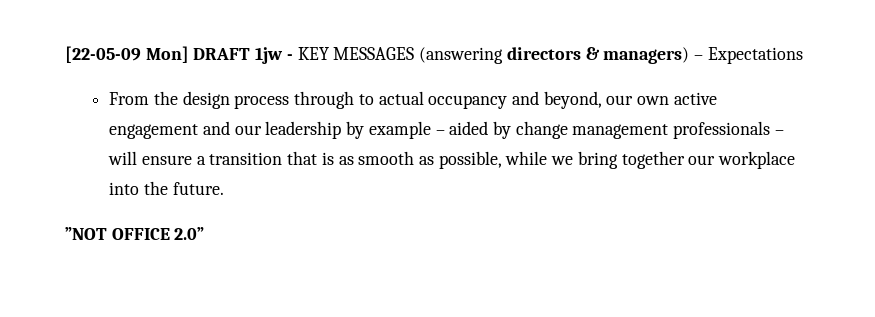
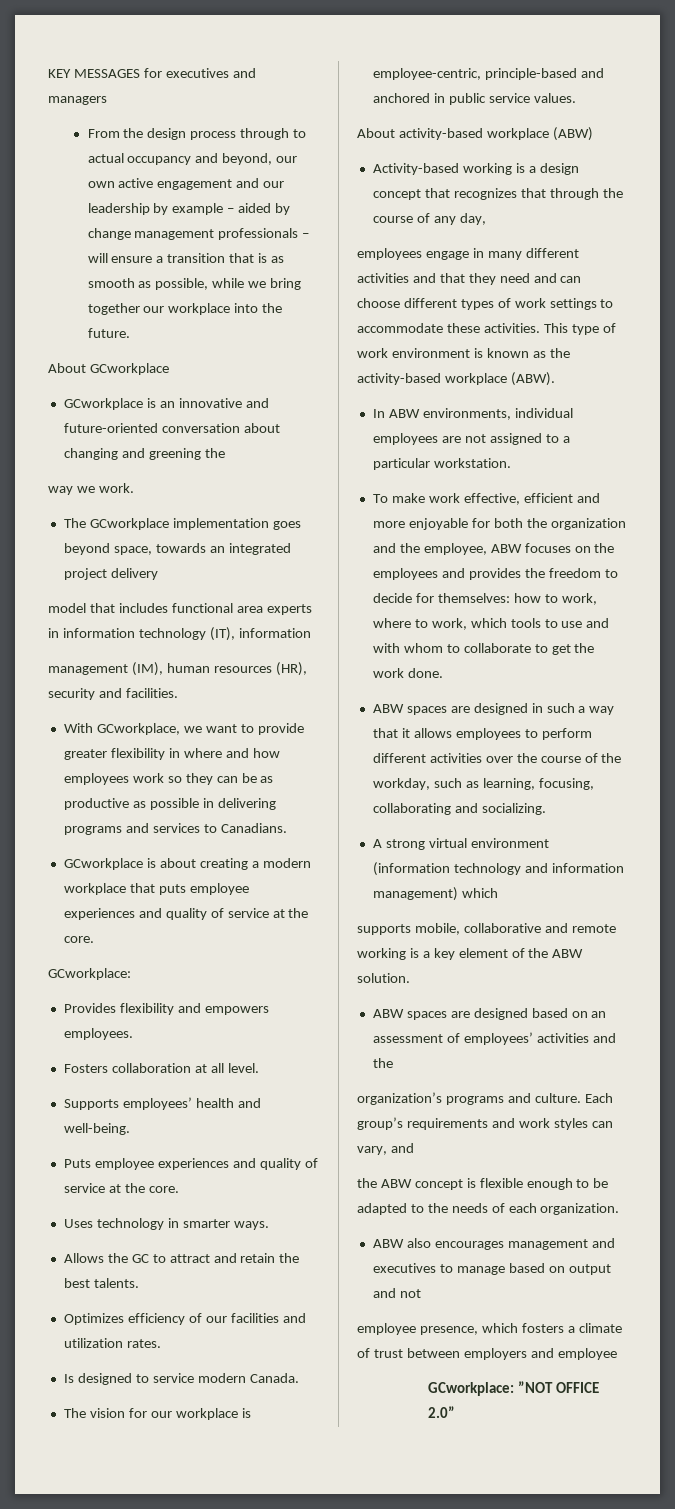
- [22-05-09 Mon] DRAFT 1jw - KEY MESSAGES (answering directors & managers) – Expectations
+ KEY MESSAGES for executives and managers
- ”NOT OFFICE 2.0”
+ About GCworkplace
+ GCworkplace is an innovative and future-oriented conversation about changing and greening the
+ way we work.
+ The GCworkplace implementation goes beyond space, towards an integrated project delivery
+ model that includes functional area experts in information technology (IT), information
+ management (IM), human resources (HR), security and facilities.
+ With GCworkplace, we want to provide greater flexibility in where and how employees work so they can be as productive as possible in delivering programs and services to Canadians.
+ GCworkplace is about creating a modern workplace that puts employee experiences and quality of service at the core.
+ GCworkplace:
+ Provides flexibility and empowers employees.
+ Fosters collaboration at all level.
+ Supports employees’ health and well-being.
+ Puts employee experiences and quality of service at the core.
+ Uses technology in smarter ways.
+ Allows the GC to attract and retain the best talents.
+ Optimizes efficiency of our facilities and utilization rates.
+ Is designed to service modern Canada.
+ The vision for our workplace is employee-centric, principle-based and anchored in public service values.
+ About activity-based workplace (ABW)
+ Activity-based working is a design concept that recognizes that through the course of any day,
+ employees engage in many different activities and that they need and can choose different types of work settings to accommodate these activities. This type of work environment is known as the activity-based workplace (ABW).
+ In ABW environments, individual employees are not assigned to a particular workstation.
+ To make work effective, efficient and more enjoyable for both the organization and the employee, ABW focuses on the employees and provides the freedom to decide for themselves: how to work, where to work, which tools to use and with whom to collaborate to get the work done.
+ ABW spaces are designed in such a way that it allows employees to perform different activities over the course of the workday, such as learning, focusing, collaborating and socializing.
+ A strong virtual environment (information technology and information management) which
+ supports mobile, collaborative and remote working is a key element of the ABW solution.
+ ABW spaces are designed based on an assessment of employees’ activities and the
+ organization’s programs and culture. Each group’s requirements and work styles can vary, and
+ the ABW concept is flexible enough to be adapted to the needs of each organization.
+ ABW also encourages management and executives to manage based on output and not
+ employee presence, which fosters a climate of trust between employers and employee
+ GCworkplace: ”NOT OFFICE 2.0”

